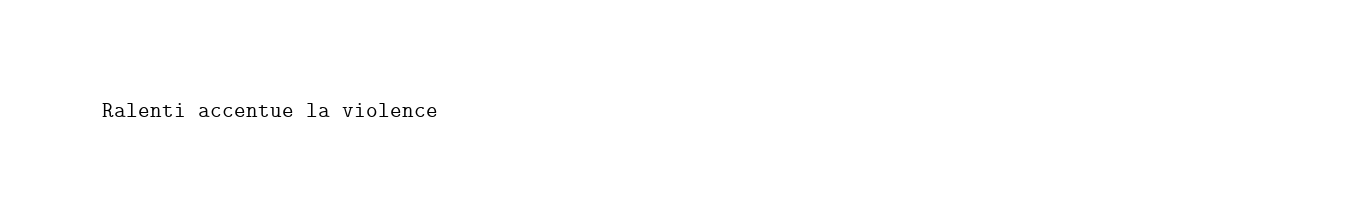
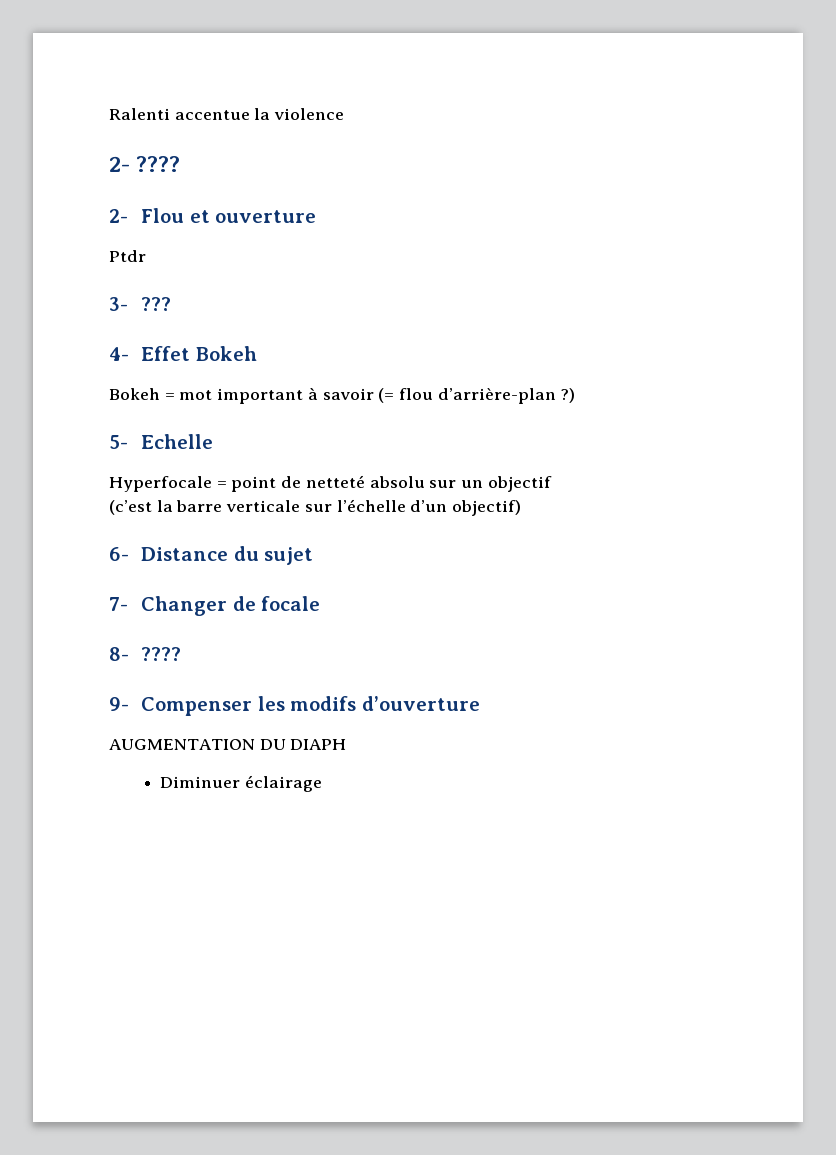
+ 2- ????
+ 2- Flou et ouverture
+ Ptdr
+ 3- ???
+ 4- Effet Bokeh
+ Bokeh = mot important à savoir (= flou d’arrière-plan ?)
+ 5- Echelle
+ Hyperfocale = point de netteté absolu sur un objectif
+ (c’est la barre verticale sur l’échelle d’un objectif)
+ 6- Distance du sujet
+ 7- Changer de focale
+ 8- ????
+ 9- Compenser les modifs d’ouverture
+ AUGMENTATION DU DIAPH
+ Diminuer éclairage

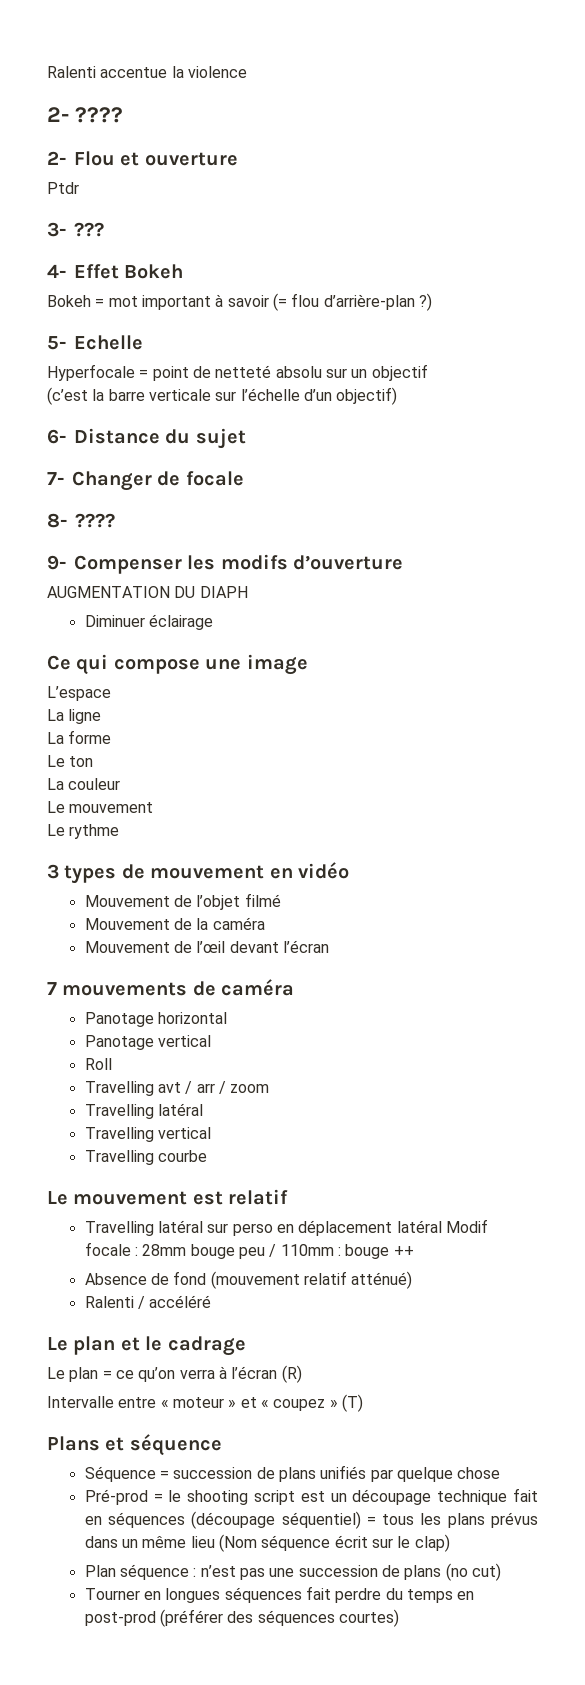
+ Ce qui compose une image
+ L’espace
+ La ligne
+ La forme
+ Le ton
+ La couleur
+ Le mouvement
+ Le rythme
+ 3 types de mouvement en vidéo
+ Mouvement de l’objet filmé
+ Mouvement de la caméra
+ Mouvement de l’œil devant l’écran
+ 7 mouvements de caméra
+ Panotage horizontal
+ Panotage vertical
+ Roll
+ Travelling avt / arr / zoom
+ Travelling latéral
+ Travelling vertical
+ Travelling courbe
+ Le mouvement est relatif
+ Travelling latéral sur perso en déplacement latéral Modif focale : 28mm bouge peu / 110mm : bouge ++
+ Absence de fond (mouvement relatif atténué)
+ Ralenti / accéléré
+ Le plan et le cadrage
+ Le plan = ce qu’on verra à l’écran (R)
+ Intervalle entre « moteur » et « coupez » (T)
+ Plans et séquence
+ Séquence = succession de plans unifiés par quelque chose
+ Pré-prod = le shooting script est un découpage technique fait en séquences (découpage séquentiel) = tous les plans prévus dans un même lieu (Nom séquence écrit sur le clap)
+ Plan séquence : n’est pas une succession de plans (no cut)
+ Tourner en longues séquences fait perdre du temps en post-prod (préférer des séquences courtes)

